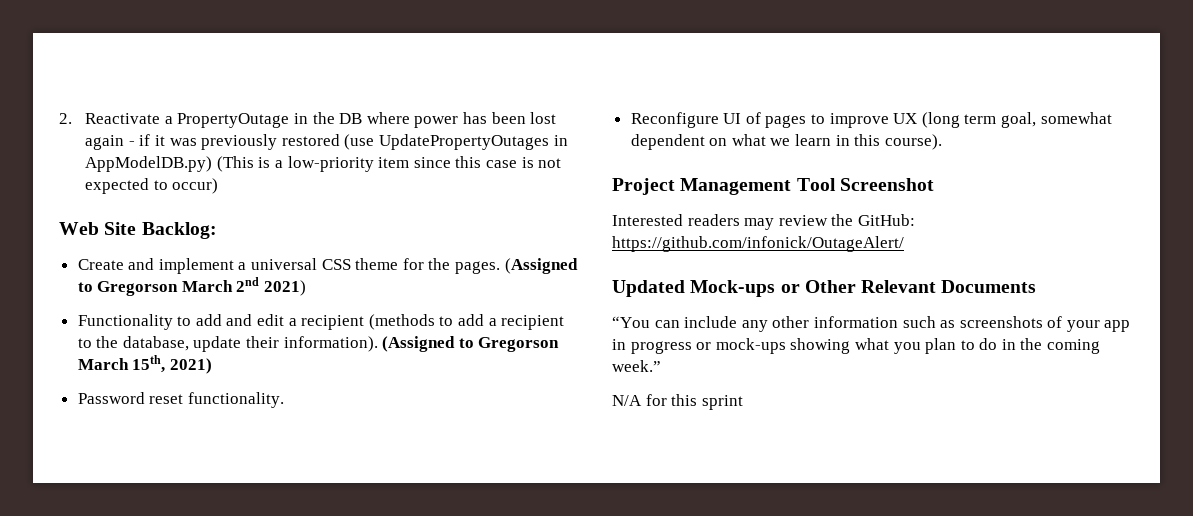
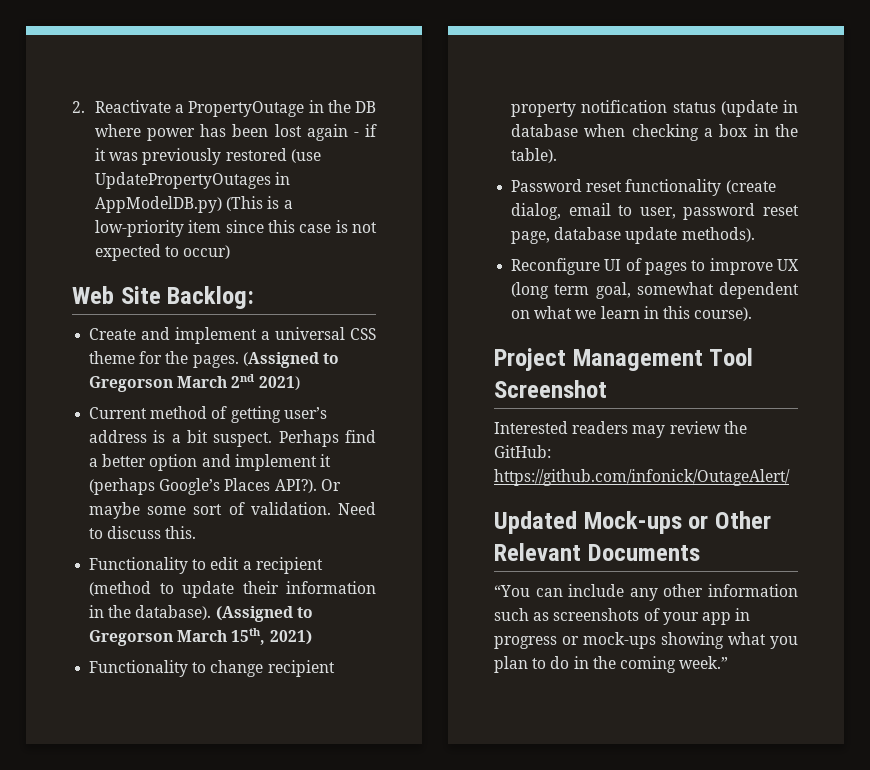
- Functionality to add and edit a recipient (methods to add a recipient to the database, update their information).
+ Current method of getting user’s address is a bit suspect. Perhaps find a better option and implement it (perhaps Google’s Places API?). Or maybe some sort of validation. Need to discuss this.
+ Functionality to edit a recipient (method to update their information in the database).
- Password reset functionality.
+ Functionality to change recipient property notification status (update in database when checking a box in the table).
+ Password reset functionality (create dialog, email to user, password reset page, database update methods).
- N/A for this sprint

